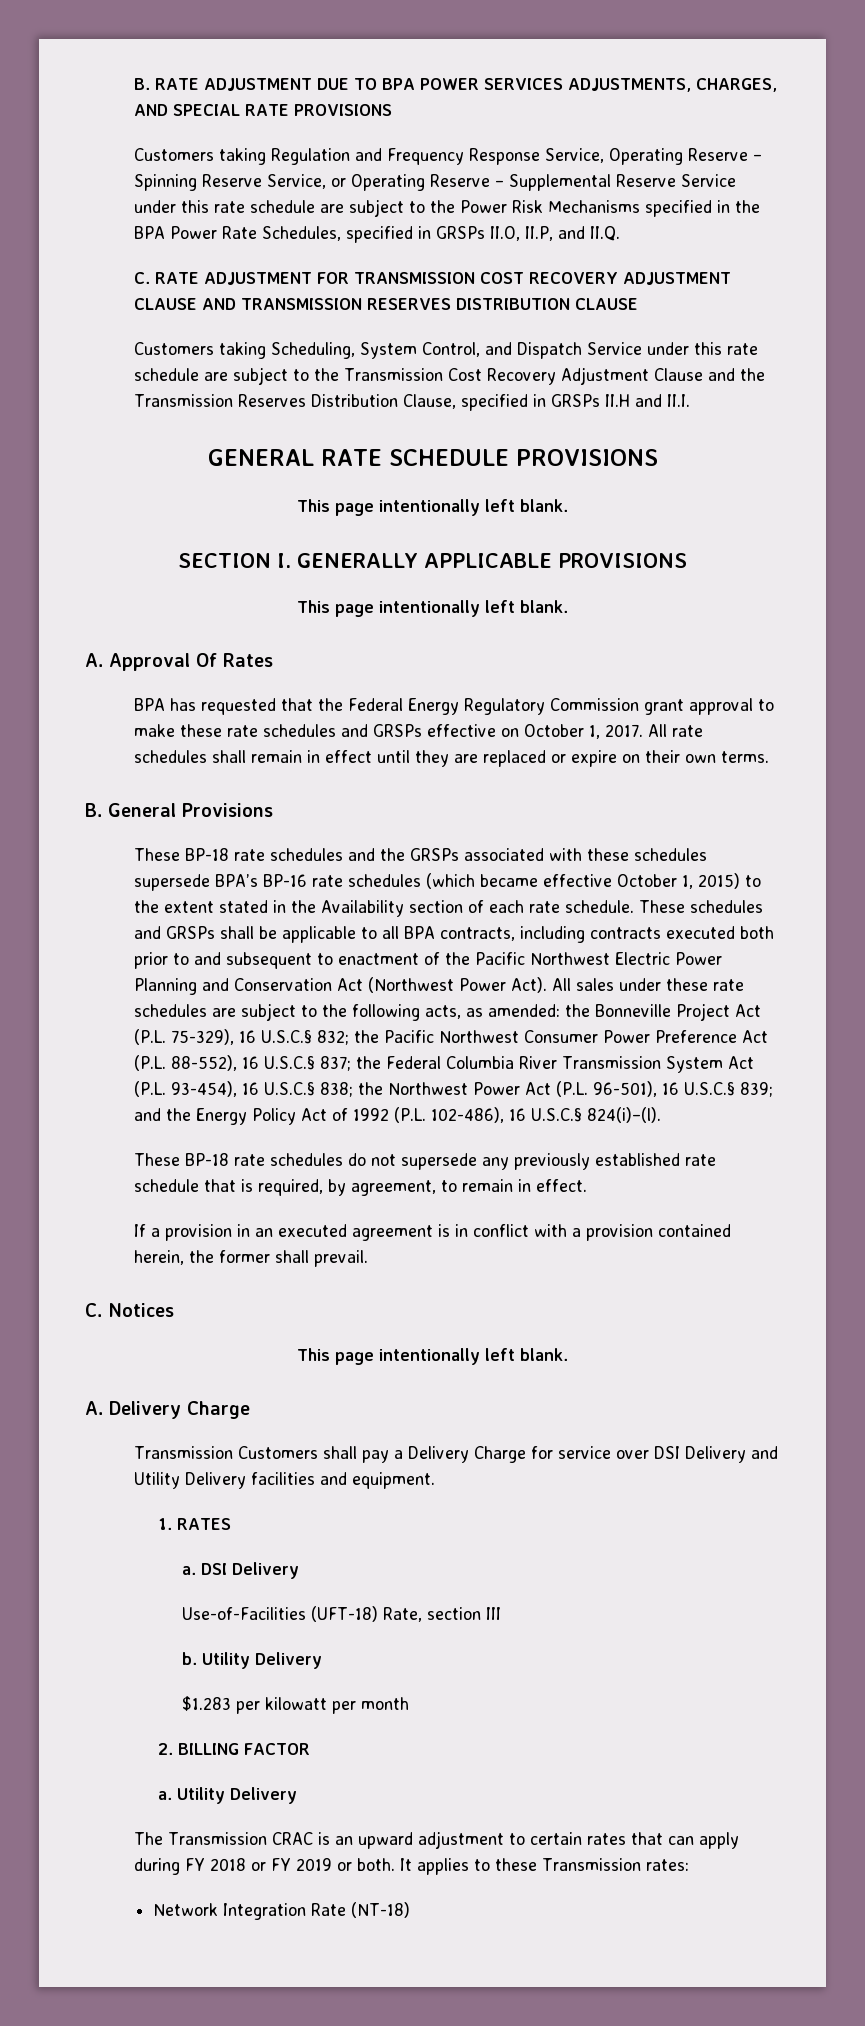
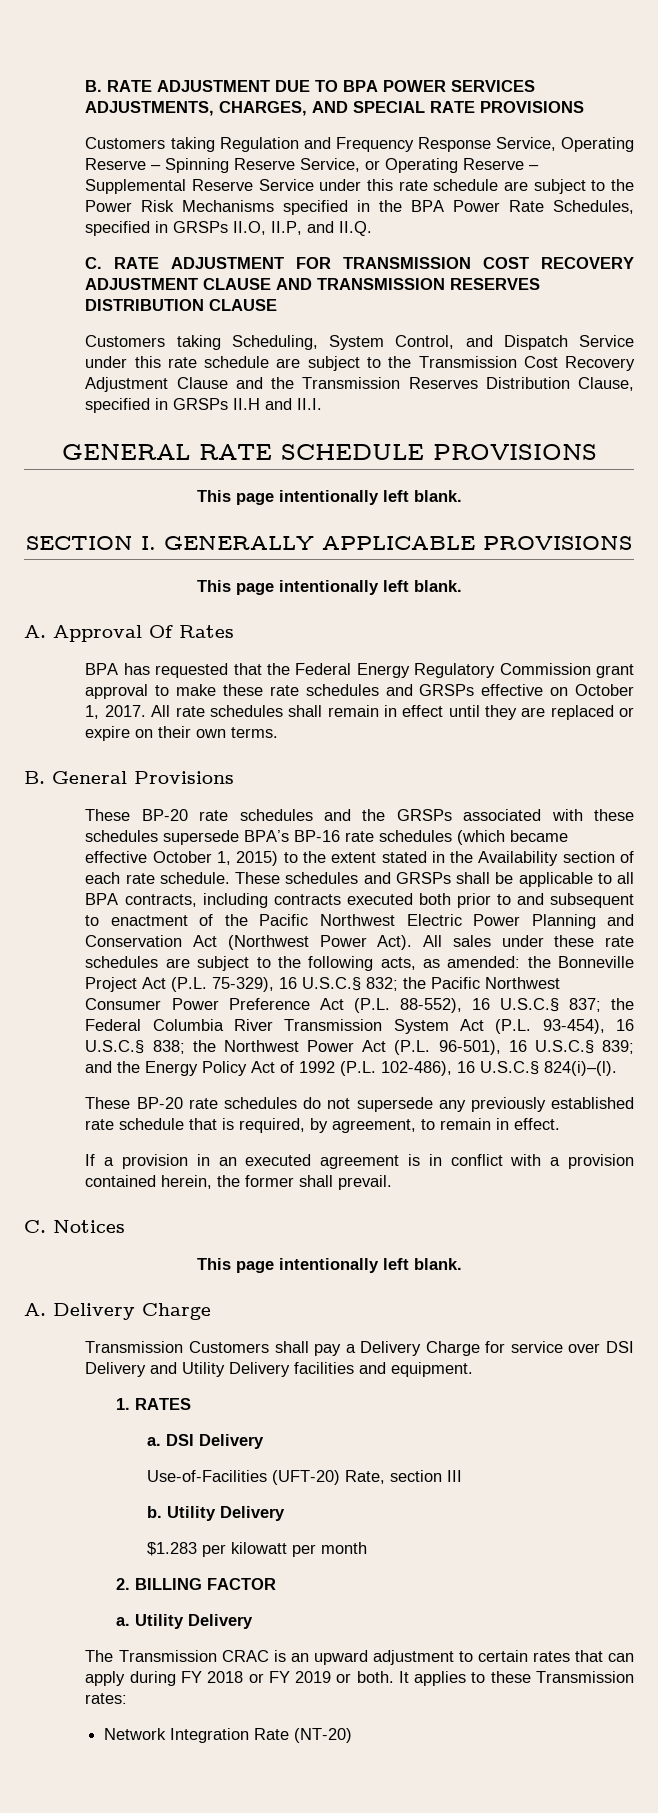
- These BP-18 rate schedules and the GRSPs associated with these schedules supersede BPA’s BP-16 rate schedules (which became effective October 1, 2015) to the extent stated in the Availability section of each rate schedule.
+ These BP-20 rate schedules and the GRSPs associated with these schedules supersede BPA’s BP-16 rate schedules (which became effective October 1, 2015) to the extent stated in the Availability section of each rate schedule.
- These BP-18 rate schedules do not supersede any previously established rate schedule that is required, by agreement, to remain in effect.
+ These BP-20 rate schedules do not supersede any previously established rate schedule that is required, by agreement, to remain in effect.
- Use-of-Facilities (UFT-18) Rate, section III
+ Use-of-Facilities (UFT-20) Rate, section III
- Network Integration Rate (NT-18)
+ Network Integration Rate (NT-20)

